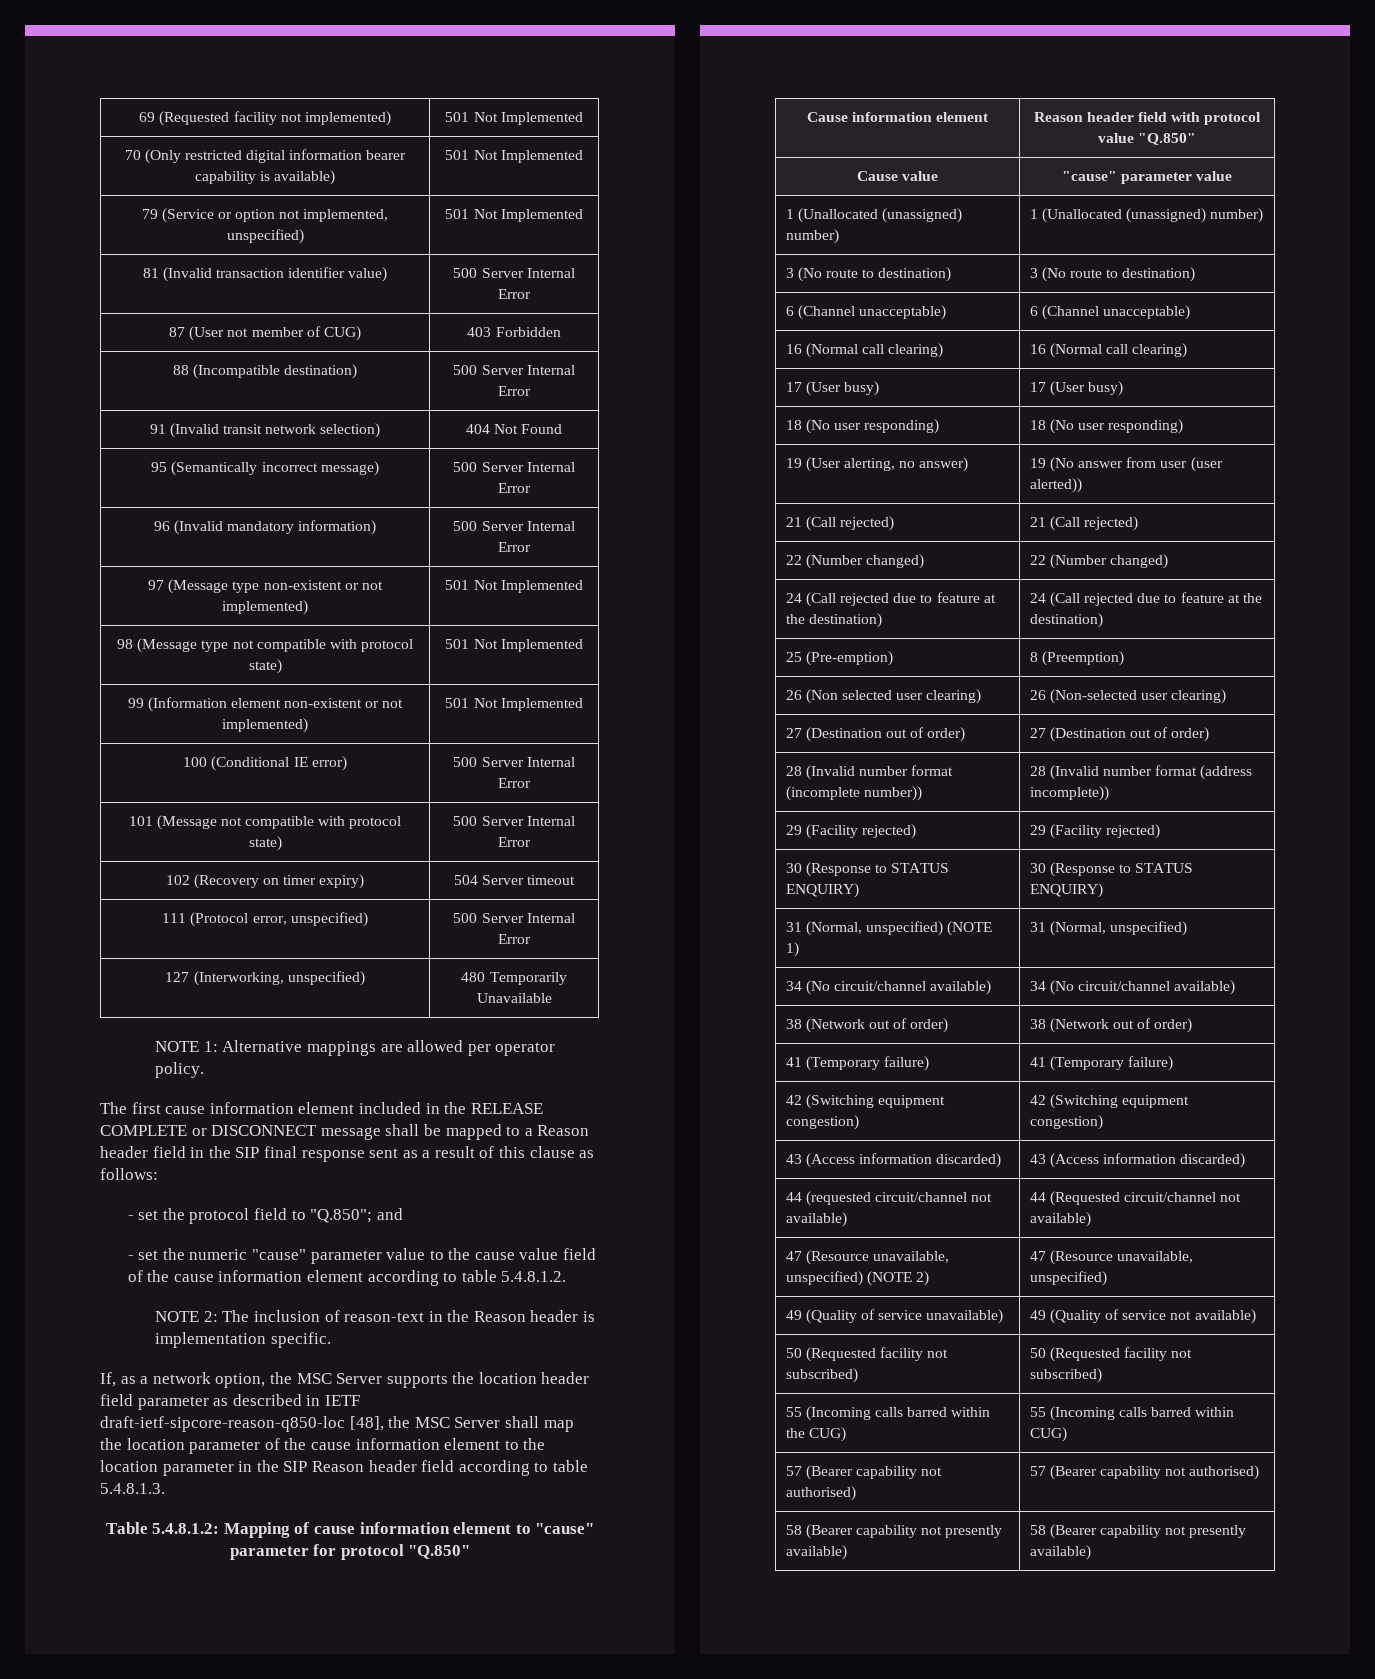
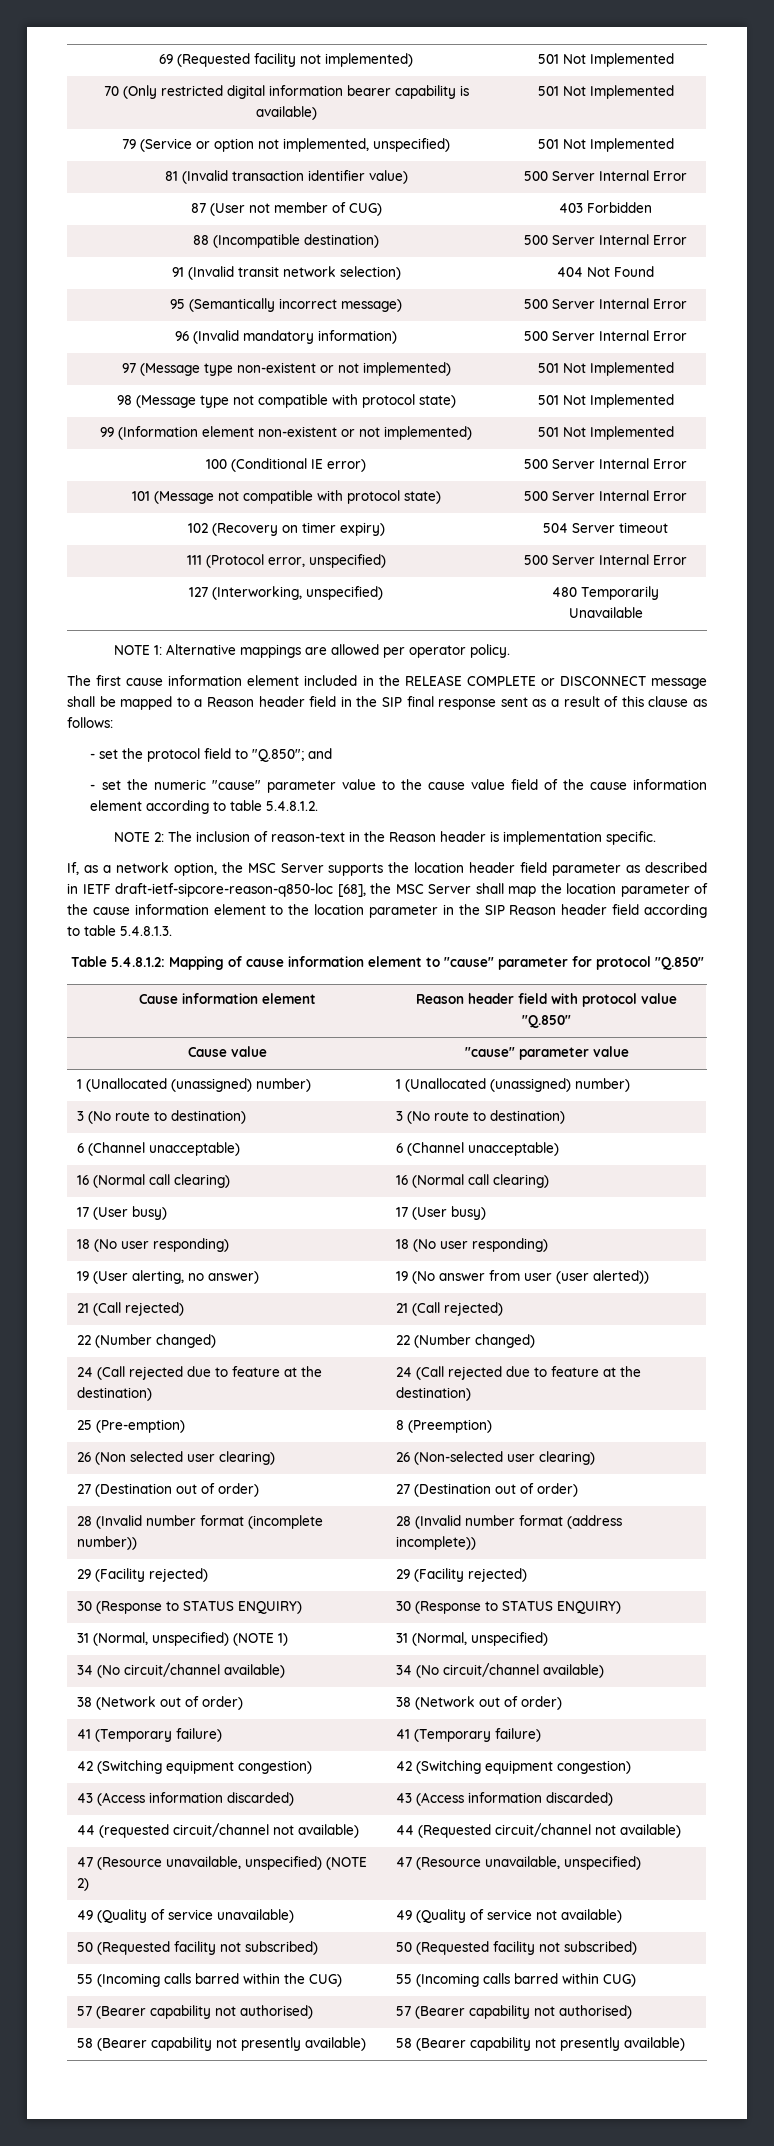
- If, as a network option, the MSC Server supports the location header field parameter as described in IETF draft-ietf-sipcore-reason-q850-loc [48], the MSC Server shall map the location parameter of the cause information element to the location parameter in the SIP Reason header field according to table 5.4.8.1.3.
+ If, as a network option, the MSC Server supports the location header field parameter as described in IETF draft-ietf-sipcore-reason-q850-loc [68], the MSC Server shall map the location parameter of the cause information element to the location parameter in the SIP Reason header field according to table 5.4.8.1.3.

